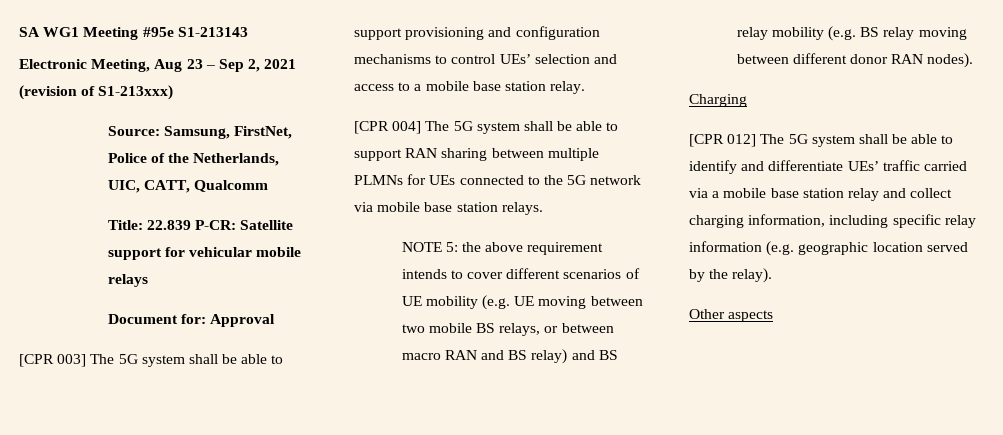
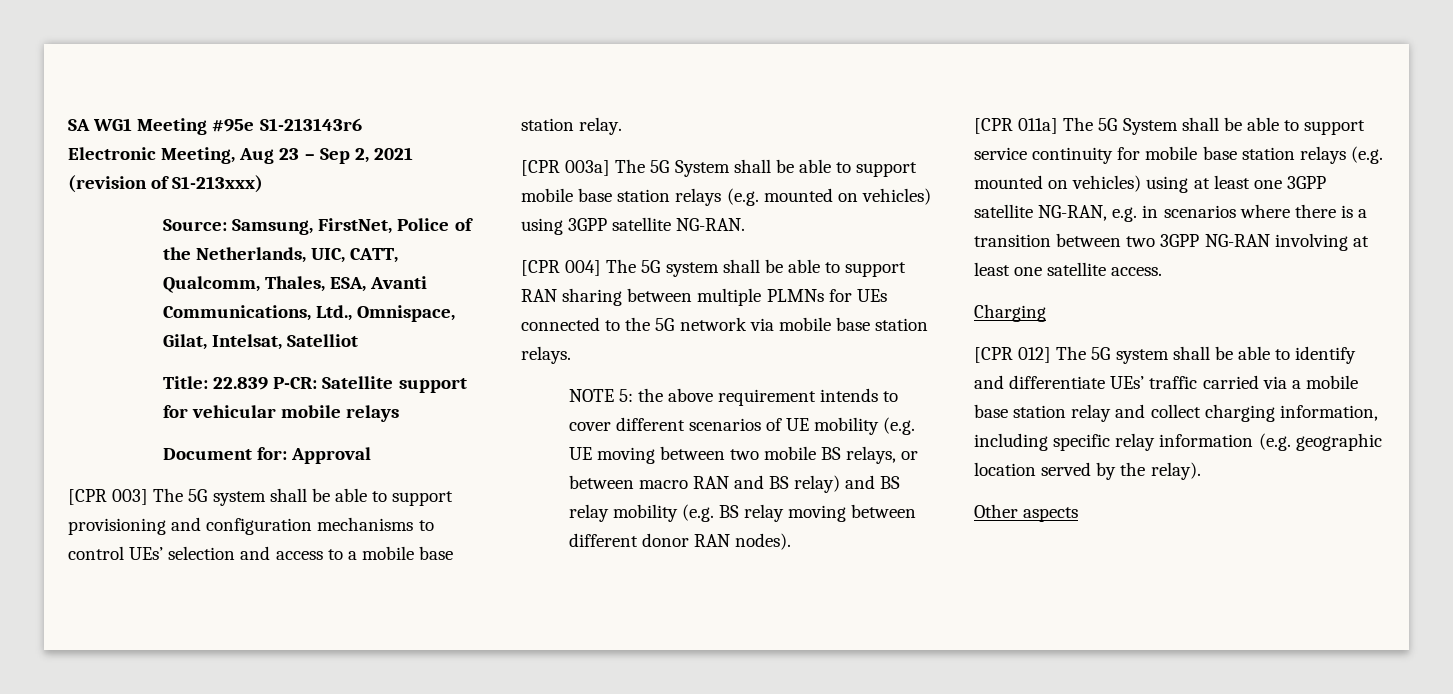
- SA WG1 Meeting #95e S1-213143
+ SA WG1 Meeting #95e S1-213143r6
- Source: Samsung, FirstNet, Police of the Netherlands, UIC, CATT, Qualcomm
+ Source: Samsung, FirstNet, Police of the Netherlands, UIC, CATT, Qualcomm, Thales, ESA, Avanti Communications, Ltd., Omnispace, Gilat, Intelsat, Satelliot
+ [CPR 003a] The 5G System shall be able to support mobile base station relays (e.g. mounted on vehicles) using 3GPP satellite NG-RAN.
+ [CPR 011a] The 5G System shall be able to support service continuity for mobile base station relays (e.g. mounted on vehicles) using at least one 3GPP satellite NG-RAN, e.g. in scenarios where there is a transition between two 3GPP NG-RAN involving at least one satellite access.

